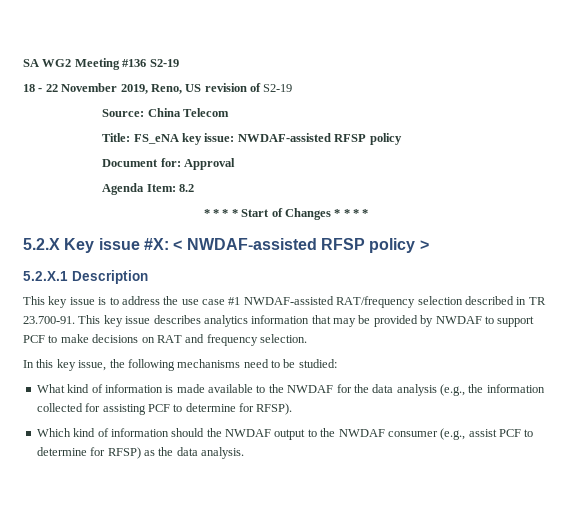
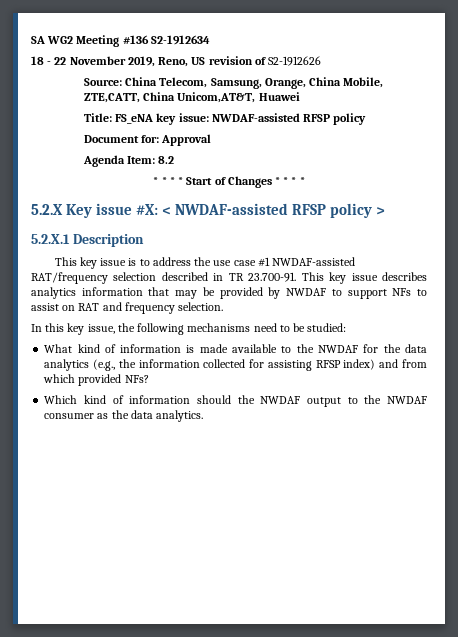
- SA WG2 Meeting #136 S2-19
+ SA WG2 Meeting #136 S2-1912634
- 18 - 22 November 2019, Reno, US revision of S2-19
+ 18 - 22 November 2019, Reno, US revision of S2-1912626
- Source: China Telecom
+ Source: China Telecom, Samsung, Orange, China Mobile, ZTE,CATT, China Unicom,AT&T, Huawei
- This key issue is to address the use case #1 NWDAF-assisted RAT/frequency selection described in TR 23.700-91. This key issue describes analytics information that may be provided by NWDAF to support PCF to make decisions on RAT and frequency selection.
+ This key issue is to address the use case #1 NWDAF-assisted RAT/frequency selection described in TR 23.700-91. This key issue describes analytics information that may be provided by NWDAF to support NFs to assist on RAT and frequency selection.
- What kind of information is made available to the NWDAF for the data analysis (e.g., the information collected for assisting PCF to determine for RFSP).
+ What kind of information is made available to the NWDAF for the data analytics (e.g., the information collected for assisting RFSP index) and from which provided NFs?
- Which kind of information should the NWDAF output to the NWDAF consumer (e.g., assist PCF to determine for RFSP) as the data analysis.
+ Which kind of information should the NWDAF output to the NWDAF consumer as the data analytics.

